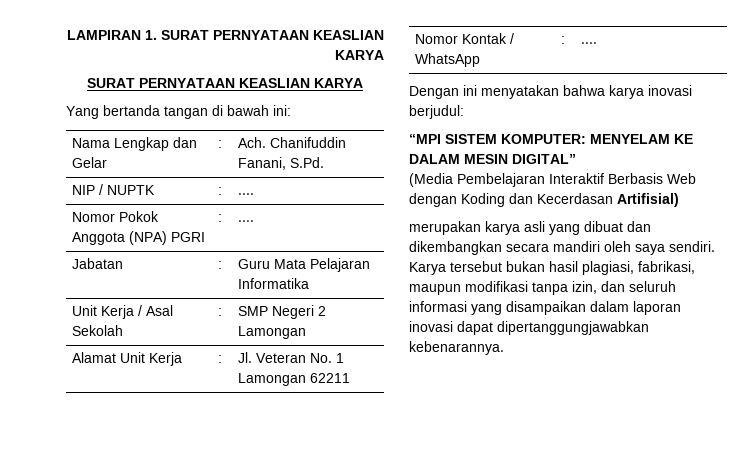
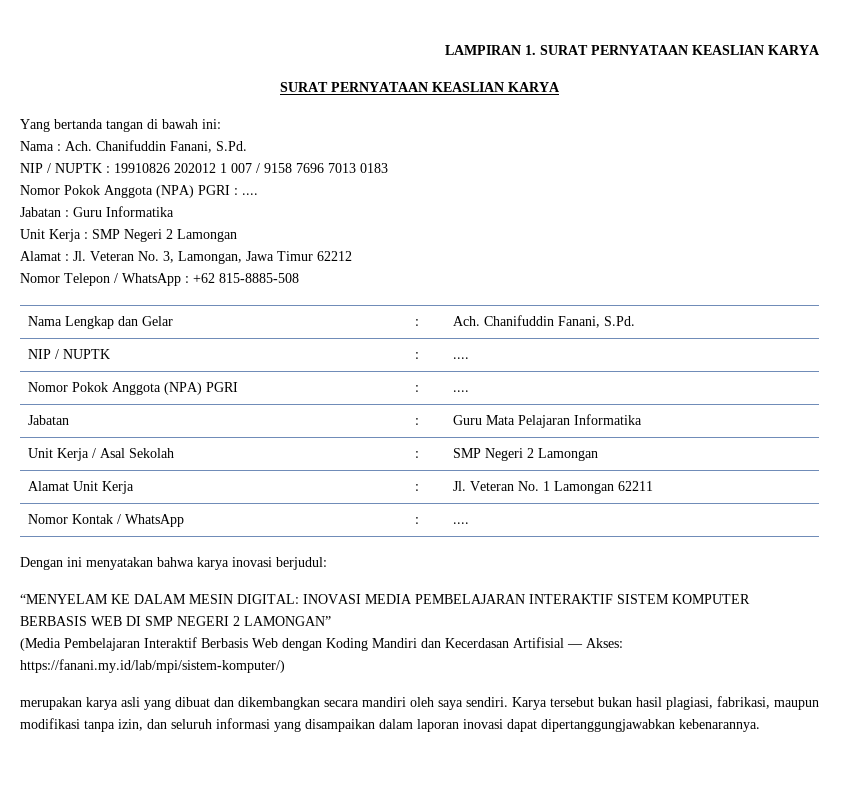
+ Nama : Ach. Chanifuddin Fanani, S.Pd.
+ NIP / NUPTK : 19910826 202012 1 007 / 9158 7696 7013 0183
+ Nomor Pokok Anggota (NPA) PGRI : ....
+ Jabatan : Guru Informatika
+ Unit Kerja : SMP Negeri 2 Lamongan
+ Alamat : Jl. Veteran No. 3, Lamongan, Jawa Timur 62212
+ Nomor Telepon / WhatsApp : +62 815-8885-508
- “MPI SISTEM KOMPUTER: MENYELAM KE DALAM MESIN DIGITAL”
+ “MENYELAM KE DALAM MESIN DIGITAL: INOVASI MEDIA PEMBELAJARAN INTERAKTIF SISTEM KOMPUTER BERBASIS WEB DI SMP NEGERI 2 LAMONGAN”
- (Media Pembelajaran Interaktif Berbasis Web dengan Koding dan Kecerdasan Artifisial)
+ (Media Pembelajaran Interaktif Berbasis Web dengan Koding Mandiri dan Kecerdasan Artifisial — Akses: https://fanani.my.id/lab/mpi/sistem-komputer/)

